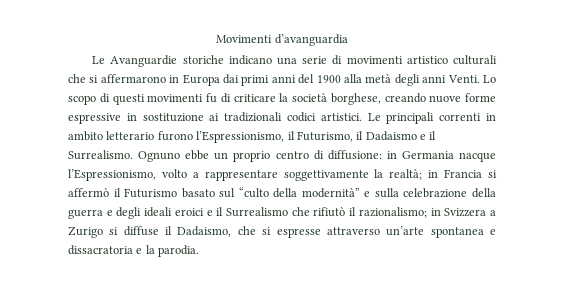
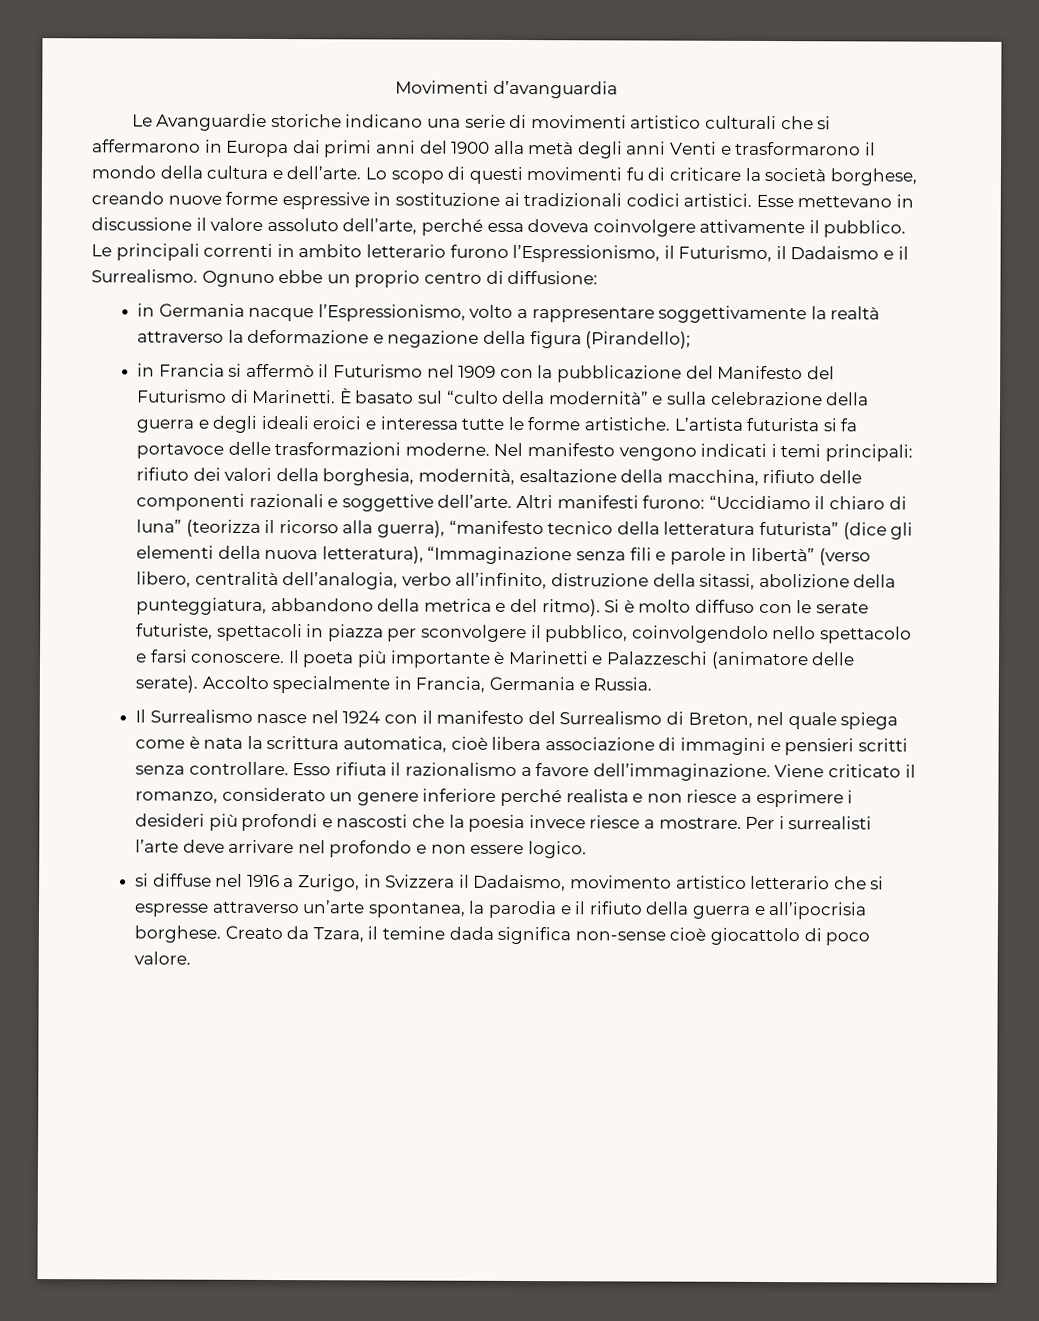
- Le Avanguardie storiche indicano una serie di movimenti artistico culturali che si affermarono in Europa dai primi anni del 1900 alla metà degli anni Venti.
+ Le Avanguardie storiche indicano una serie di movimenti artistico culturali che si affermarono in Europa dai primi anni del 1900 alla metà degli anni Venti e trasformarono il mondo della cultura e dell’arte.
+ Esse mettevano in discussione il valore assoluto dell’arte, perché essa doveva coinvolgere attivamente il pubblico.
- Ognuno ebbe un proprio centro di diffusione: in Germania nacque l’Espressionismo, volto a rappresentare soggettivamente la realtà; in Francia si affermò il Futurismo basato sul “culto della modernità” e sulla celebrazione della guerra e degli ideali eroici e il Surrealismo che rifiutò il razionalismo; in Svizzera a Zurigo si diffuse il Dadaismo, che si espresse attraverso un’arte spontanea e dissacratoria e la parodia.
+ Ognuno ebbe un proprio centro di diffusione:
+ in Germania nacque l’Espressionismo, volto a rappresentare soggettivamente la realtà attraverso la deformazione e negazione della figura (Pirandello);
+ in Francia si affermò il Futurismo nel 1909 con la pubblicazione del Manifesto del Futurismo di Marinetti. È basato sul “culto della modernità” e sulla celebrazione della guerra e degli ideali eroici e interessa tutte le forme artistiche. L’artista futurista si fa portavoce delle trasformazioni moderne. Nel manifesto vengono indicati i temi principali: rifiuto dei valori della borghesia, modernità, esaltazione della macchina, rifiuto delle componenti razionali e soggettive dell’arte. Altri manifesti furono: “Uccidiamo il chiaro di luna” (teorizza il ricorso alla guerra), “manifesto tecnico della letteratura futurista” (dice gli elementi della nuova letteratura), “Immaginazione senza fili e parole in libertà” (verso libero, centralità dell’analogia, verbo all’infinito, distruzione della sitassi, abolizione della punteggiatura, abbandono della metrica e del ritmo). Si è molto diffuso con le serate futuriste, spettacoli in piazza per sconvolgere il pubblico, coinvolgendolo nello spettacolo e farsi conoscere. Il poeta più importante è Marinetti e Palazzeschi (animatore delle serate). Accolto specialmente in Francia, Germania e Russia.
+ Il Surrealismo nasce nel 1924 con il manifesto del Surrealismo di Breton, nel quale spiega come è nata la scrittura automatica, cioè libera associazione di immagini e pensieri scritti senza controllare. Esso rifiuta il razionalismo a favore dell’immaginazione. Viene criticato il romanzo, considerato un genere inferiore perché realista e non riesce a esprimere i desideri più profondi e nascosti che la poesia invece riesce a mostrare. Per i surrealisti l’arte deve arrivare nel profondo e non essere logico.
+ si diffuse nel 1916 a Zurigo, in Svizzera il Dadaismo, movimento artistico letterario che si espresse attraverso un’arte spontanea, la parodia e il rifiuto della guerra e all’ipocrisia borghese. Creato da Tzara, il temine dada significa non-sense cioè giocattolo di poco valore.

